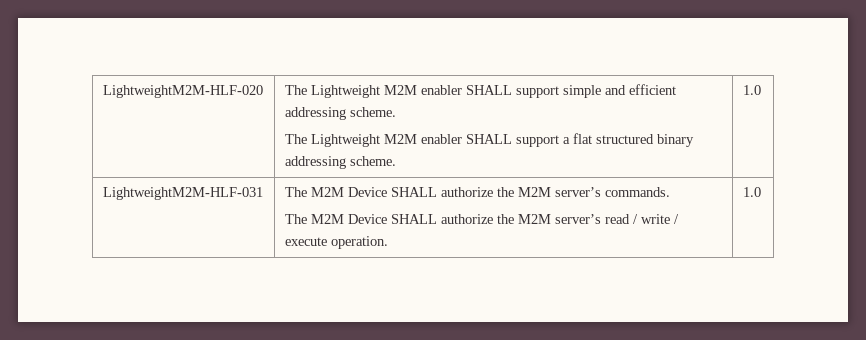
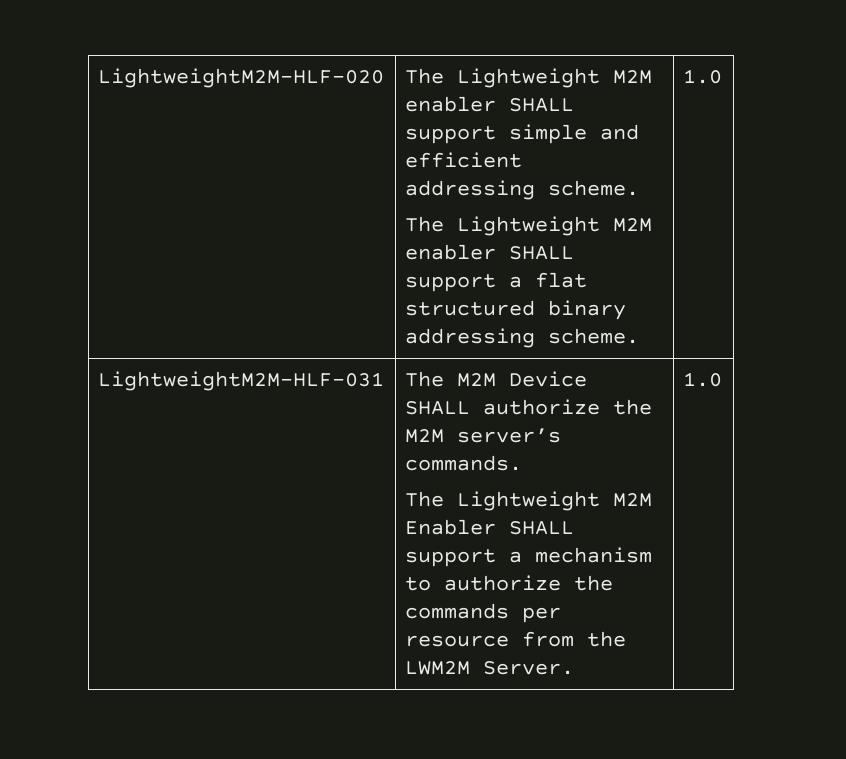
  LightweightM2M-HLF-031 | The M2M Device SHALL authorize the M2M server’s commands.
- The M2M Device SHALL authorize the M2M server’s read / write / execute operation. | 1.0
+ The Lightweight M2M Enabler SHALL support a mechanism to authorize the commands per resource from the LWM2M Server. | 1.0

